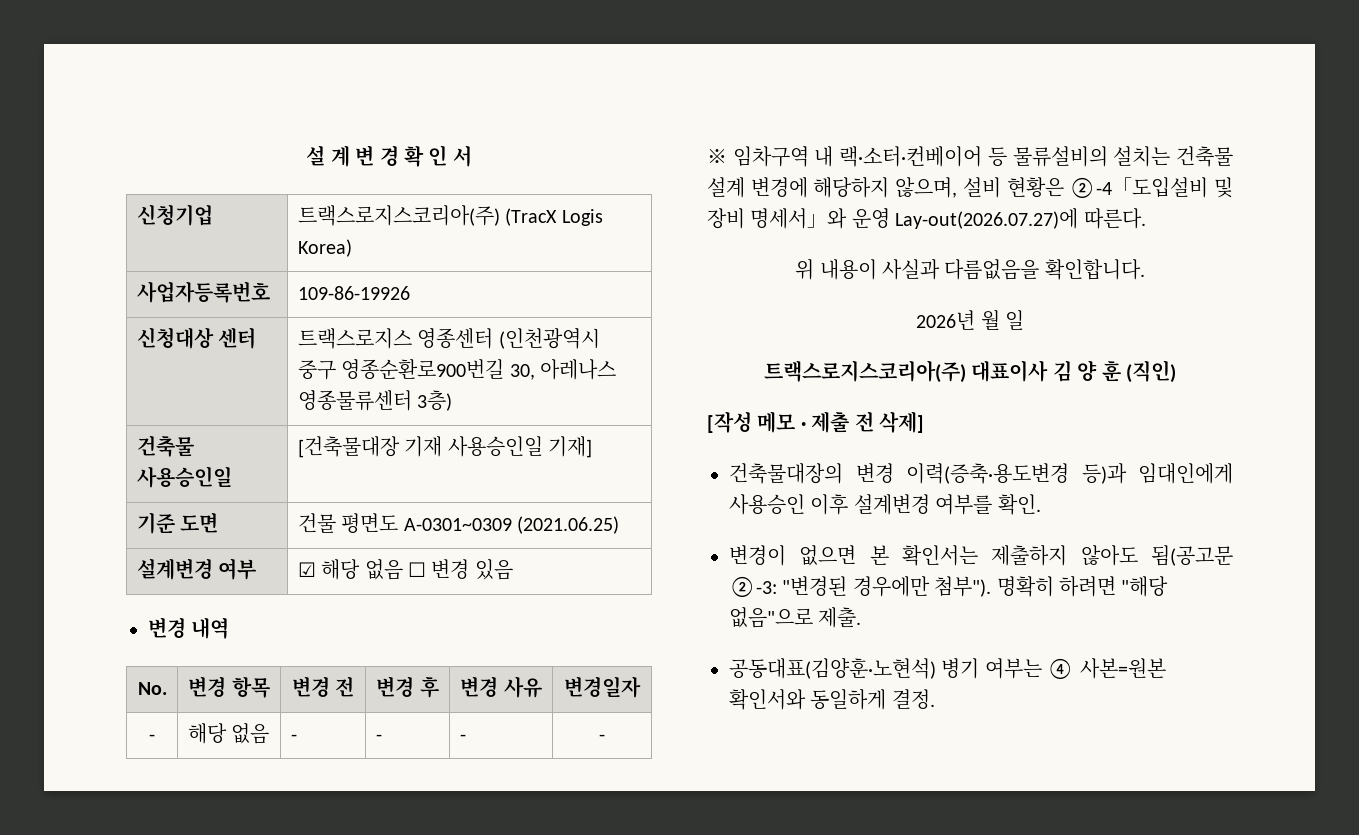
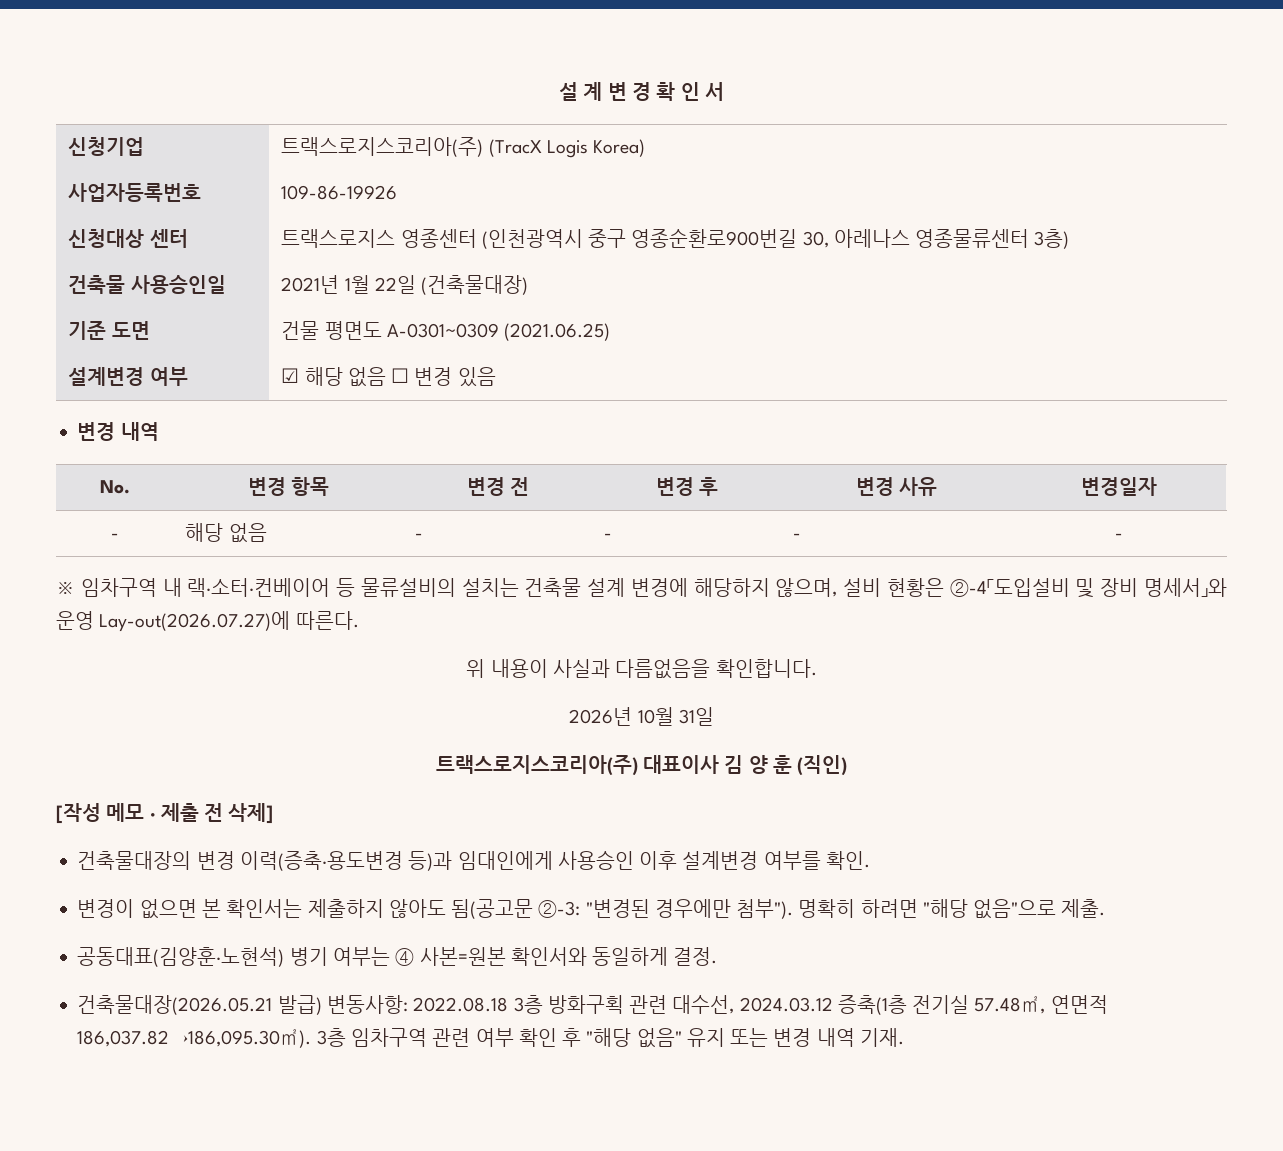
- 건축물 사용승인일 | [건축물대장 기재 사용승인일 기재]
+ 건축물 사용승인일 | 2021년 1월 22일 (건축물대장)
- 2026년 월 일
+ 2026년 10월 31일
+ 건축물대장(2026.05.21 발급) 변동사항: 2022.08.18 3층 방화구획 관련 대수선, 2024.03.12 증축(1층 전기실 57.48㎡, 연면적 186,037.82→186,095.30㎡). 3층 임차구역 관련 여부 확인 후 "해당 없음" 유지 또는 변경 내역 기재.

